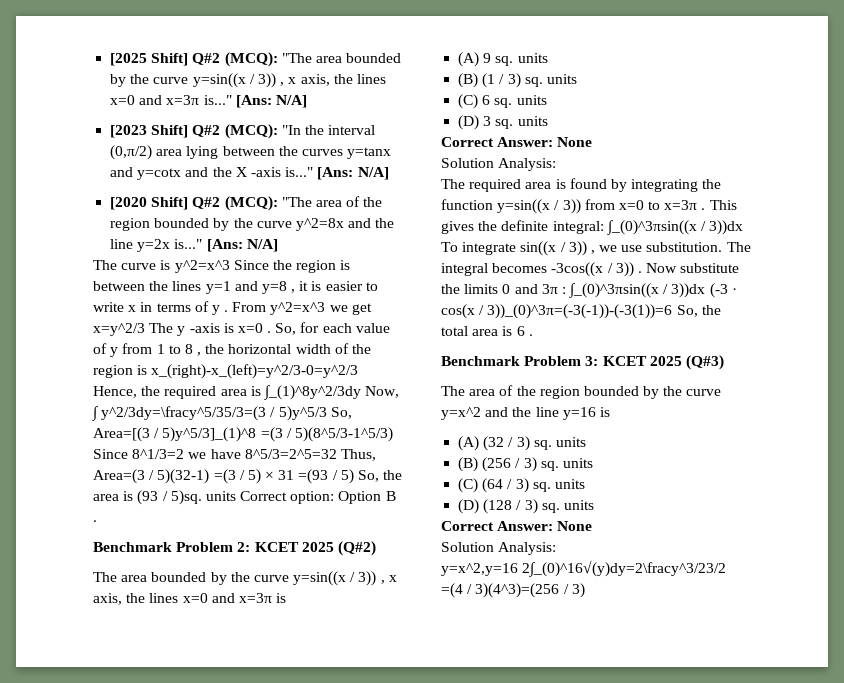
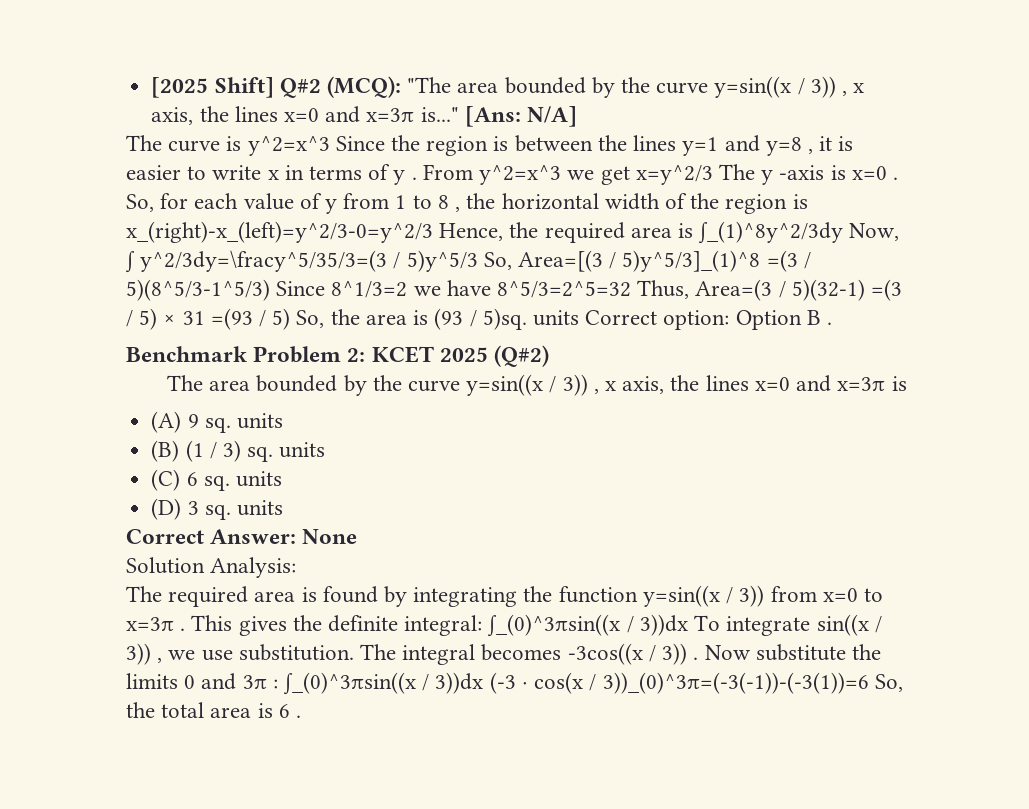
- [2023 Shift] Q#2 (MCQ): "In the interval (0,π/2) area lying between the curves y=tanx and y=cotx and the X -axis is..." [Ans: N/A]
- [2020 Shift] Q#2 (MCQ): "The area of the region bounded by the curve y^2=8x and the line y=2x is..." [Ans: N/A]
- Benchmark Problem 3: KCET 2025 (Q#3)
- The area of the region bounded by the curve y=x^2 and the line y=16 is
- (A) (32 / 3) sq. units
- (B) (256 / 3) sq. units
- (C) (64 / 3) sq. units
- (D) (128 / 3) sq. units
- Correct Answer: None
- Solution Analysis:
- y=x^2,y=16 2∫_(0)^16√(y)dy=2\fracy^3/23/2 =(4 / 3)(4^3)=(256 / 3)

